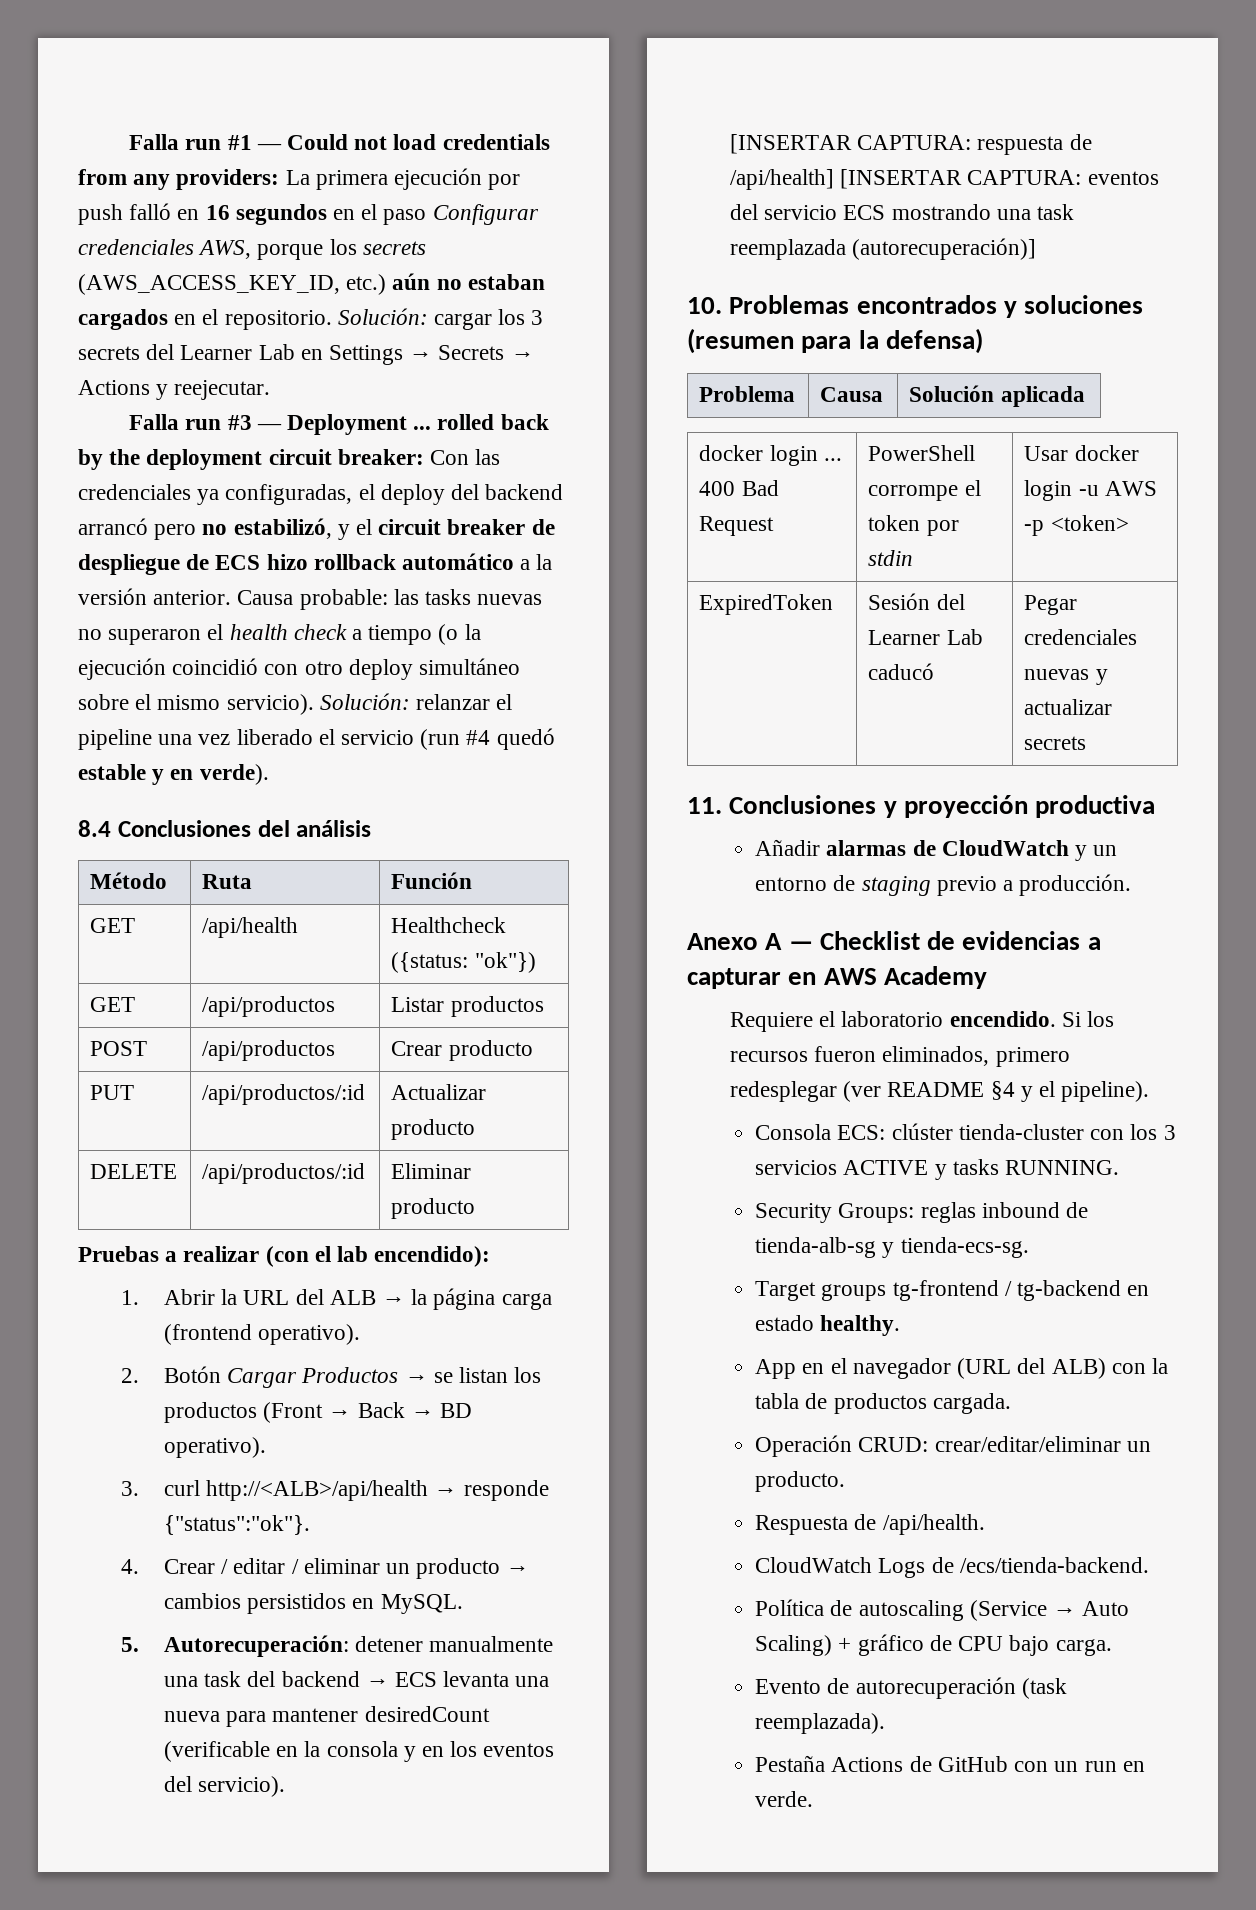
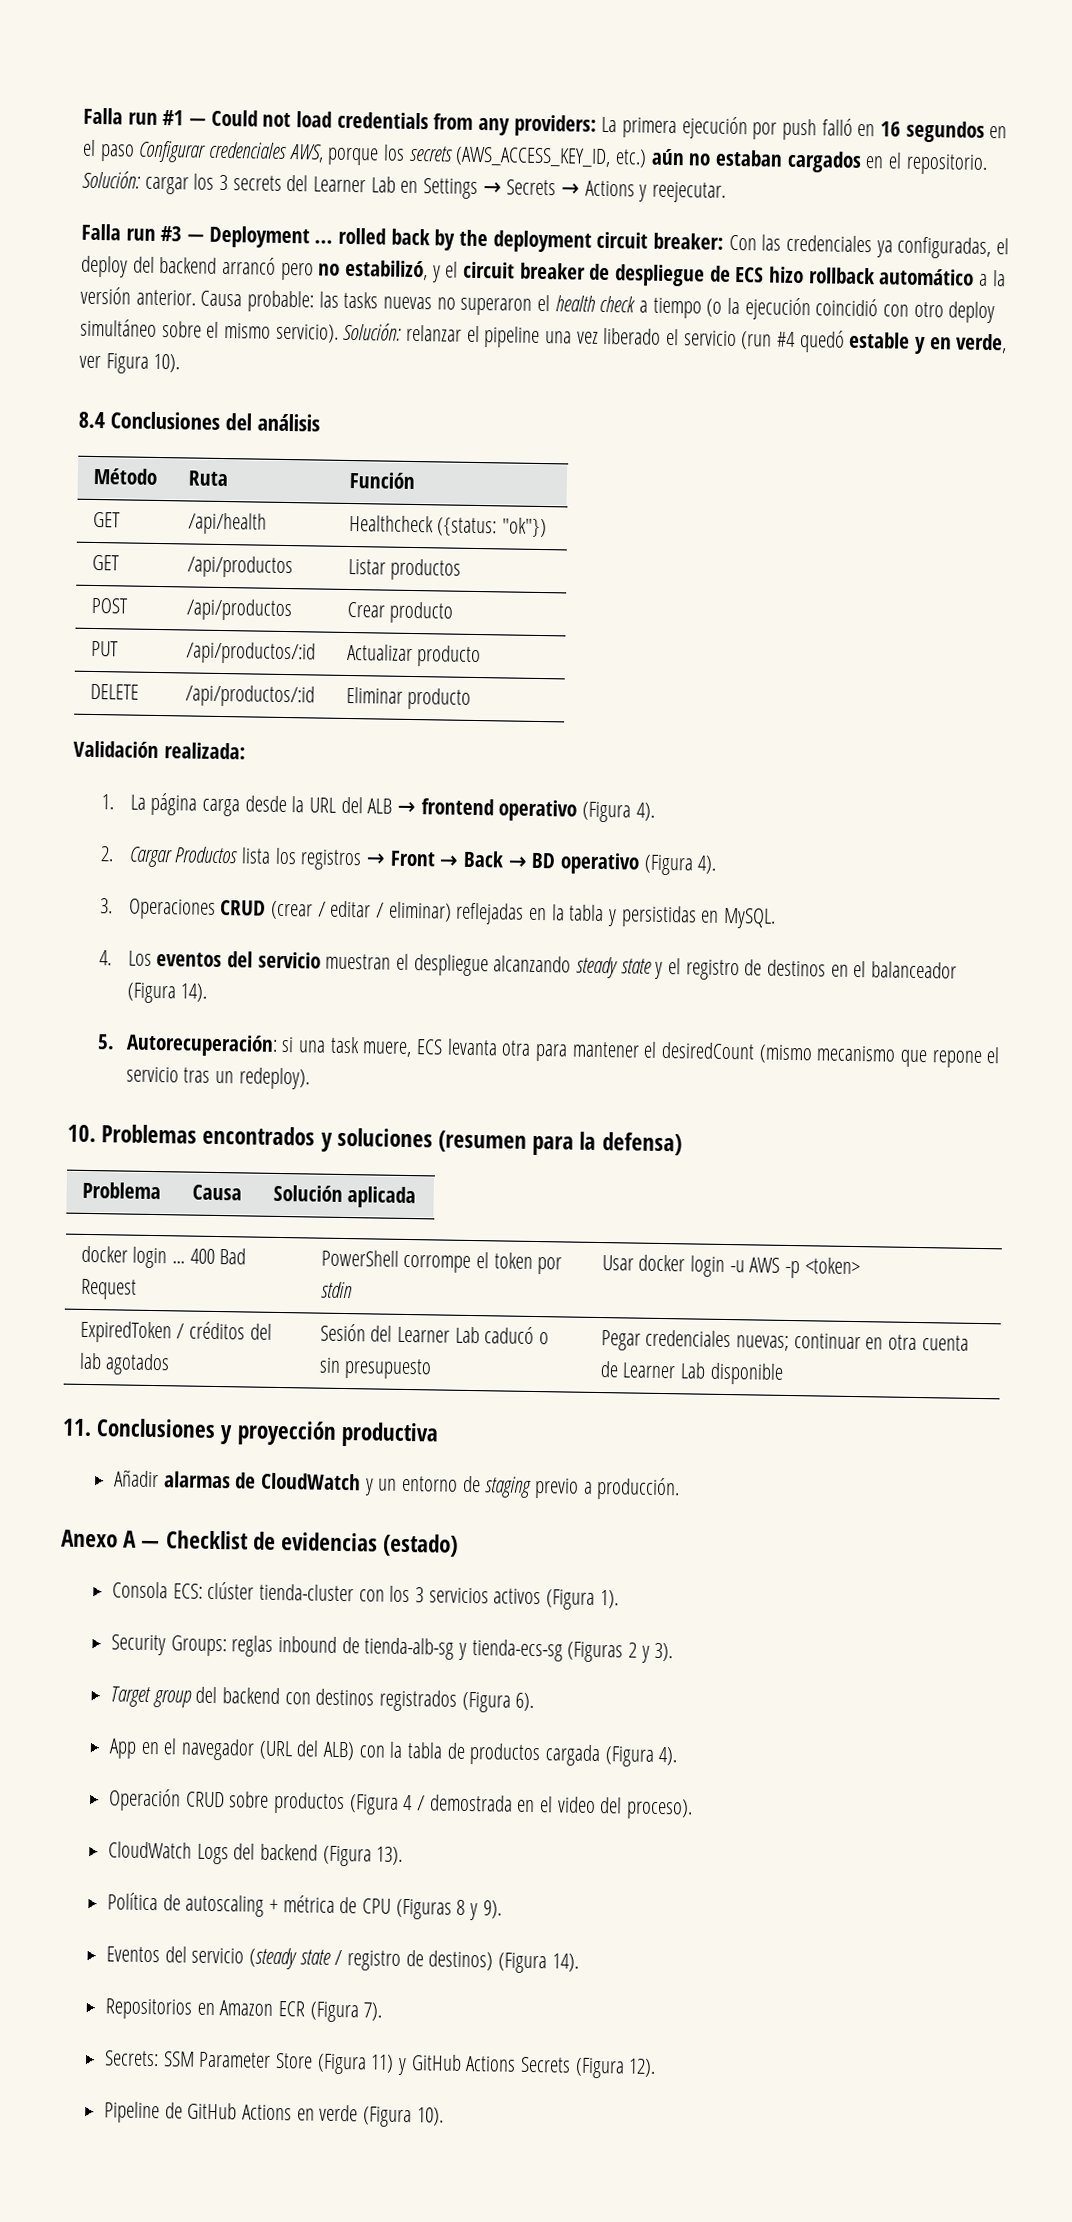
- Solución: relanzar el pipeline una vez liberado el servicio (run #4 quedó estable y en verde).
+ Solución: relanzar el pipeline una vez liberado el servicio (run #4 quedó estable y en verde, ver Figura 10).
- Pruebas a realizar (con el lab encendido):
- 1. Abrir la URL del ALB → la página carga (frontend operativo).
+ Validación realizada:
+ 1. La página carga desde la URL del ALB → frontend operativo (Figura 4).
- 2. Botón Cargar Productos → se listan los productos (Front → Back → BD operativo).
- 3. curl http://<ALB>/api/health → responde {"status":"ok"}.
- 4. Crear / editar / eliminar un producto → cambios persistidos en MySQL.
- 5. Autorecuperación: detener manualmente una task del backend → ECS levanta una nueva para mantener desiredCount (verificable en la consola y en los eventos del servicio).
- [INSERTAR CAPTURA: respuesta de /api/health] [INSERTAR CAPTURA: eventos del servicio ECS mostrando una task reemplazada (autorecuperación)]
+ 2. Cargar Productos lista los registros → Front → Back → BD operativo (Figura 4).
+ 3. Operaciones CRUD (crear / editar / eliminar) reflejadas en la tabla y persistidas en MySQL.
+ 4. Los eventos del servicio muestran el despliegue alcanzando steady state y el registro de destinos en el balanceador (Figura 14).
+ 5. Autorecuperación: si una task muere, ECS levanta otra para mantener el desiredCount (mismo mecanismo que repone el servicio tras un redeploy).
- ExpiredToken | Sesión del Learner Lab caducó | Pegar credenciales nuevas y actualizar secrets
+ ExpiredToken / créditos del lab agotados | Sesión del Learner Lab caducó o sin presupuesto | Pegar credenciales nuevas; continuar en otra cuenta de Learner Lab disponible
- Anexo A — Checklist de evidencias a capturar en AWS Academy
- Requiere el laboratorio encendido. Si los recursos fueron eliminados, primero redesplegar (ver README §4 y el pipeline).
+ Anexo A — Checklist de evidencias (estado)
- Consola ECS: clúster tienda-cluster con los 3 servicios ACTIVE y tasks RUNNING.
+ Consola ECS: clúster tienda-cluster con los 3 servicios activos (Figura 1).
- Security Groups: reglas inbound de tienda-alb-sg y tienda-ecs-sg.
- Target groups tg-frontend / tg-backend en estado healthy.
+ Security Groups: reglas inbound de tienda-alb-sg y tienda-ecs-sg (Figuras 2 y 3).
+ Target group del backend con destinos registrados (Figura 6).
- App en el navegador (URL del ALB) con la tabla de productos cargada.
- Operación CRUD: crear/editar/eliminar un producto.
- Respuesta de /api/health.
- CloudWatch Logs de /ecs/tienda-backend.
- Política de autoscaling (Service → Auto Scaling) + gráfico de CPU bajo carga.
- Evento de autorecuperación (task reemplazada).
- Pestaña Actions de GitHub con un run en verde.
+ App en el navegador (URL del ALB) con la tabla de productos cargada (Figura 4).
+ Operación CRUD sobre productos (Figura 4 / demostrada en el video del proceso).
+ CloudWatch Logs del backend (Figura 13).
+ Política de autoscaling + métrica de CPU (Figuras 8 y 9).
+ Eventos del servicio (steady state / registro de destinos) (Figura 14).
+ Repositorios en Amazon ECR (Figura 7).
+ Secrets: SSM Parameter Store (Figura 11) y GitHub Actions Secrets (Figura 12).
+ Pipeline de GitHub Actions en verde (Figura 10).

